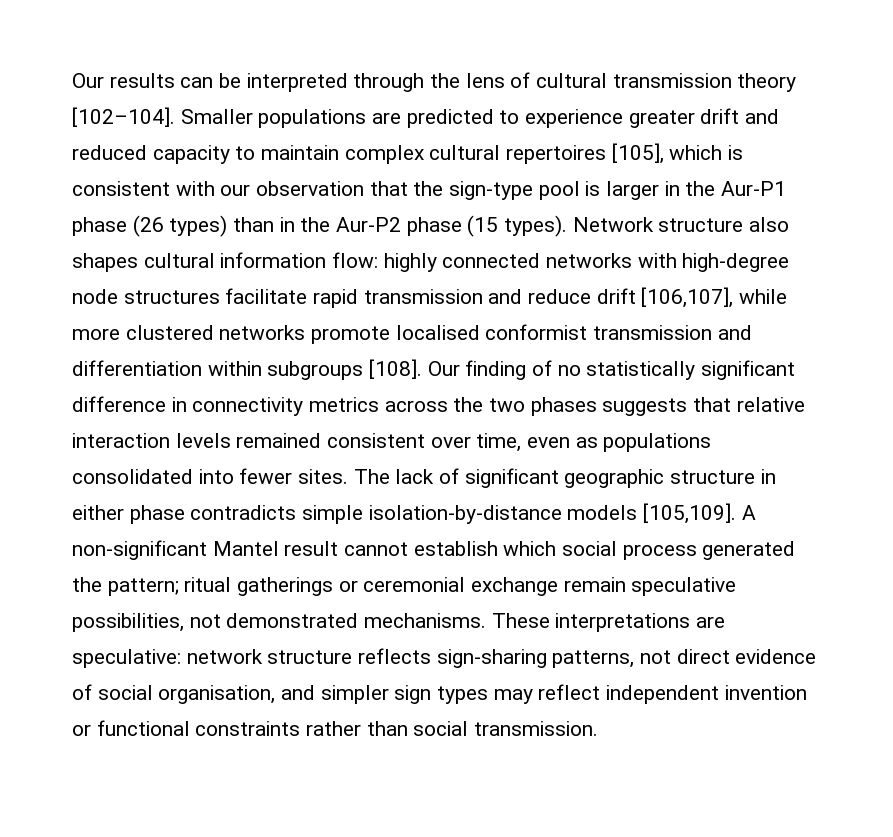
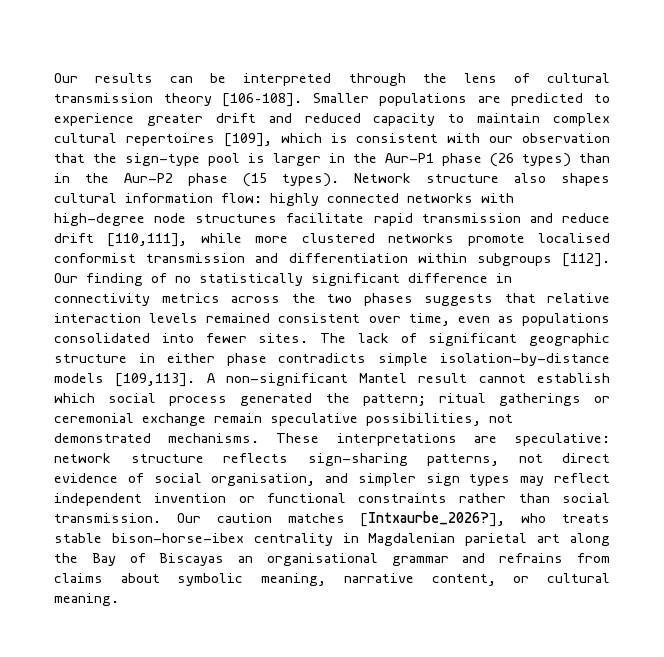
- Our results can be interpreted through the lens of cultural transmission theory [102–104].
+ Our results can be interpreted through the lens of cultural transmission theory [106–108].
- Smaller populations are predicted to experience greater drift and reduced capacity to maintain complex cultural repertoires [105], which is consistent with our observation that the sign-type pool is larger in the Aur-P1 phase (26 types) than in the Aur-P2 phase (15 types).
+ Smaller populations are predicted to experience greater drift and reduced capacity to maintain complex cultural repertoires [109], which is consistent with our observation that the sign-type pool is larger in the Aur-P1 phase (26 types) than in the Aur-P2 phase (15 types).
- Network structure also shapes cultural information flow: highly connected networks with high-degree node structures facilitate rapid transmission and reduce drift [106,107], while more clustered networks promote localised conformist transmission and differentiation within subgroups [108].
+ Network structure also shapes cultural information flow: highly connected networks with high-degree node structures facilitate rapid transmission and reduce drift [110,111], while more clustered networks promote localised conformist transmission and differentiation within subgroups [112].
- The lack of significant geographic structure in either phase contradicts simple isolation-by-distance models [105,109].
+ The lack of significant geographic structure in either phase contradicts simple isolation-by-distance models [109,113].
+ Our caution matches [Intxaurbe_2026?], who treats stable bison-horse-ibex centrality in Magdalenian parietal art along the Bay of Biscayas an organisational grammar and refrains from claims about symbolic meaning, narrative content, or cultural meaning.

